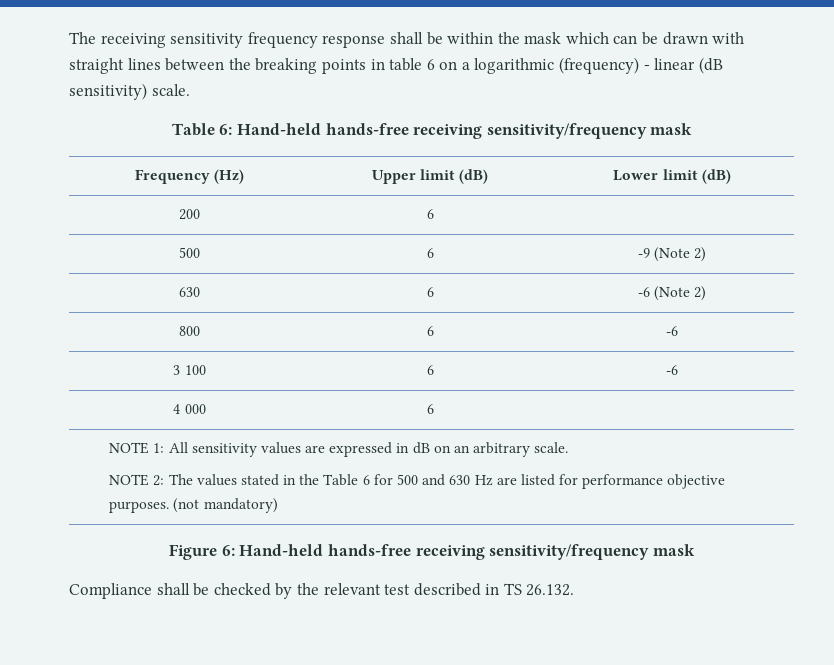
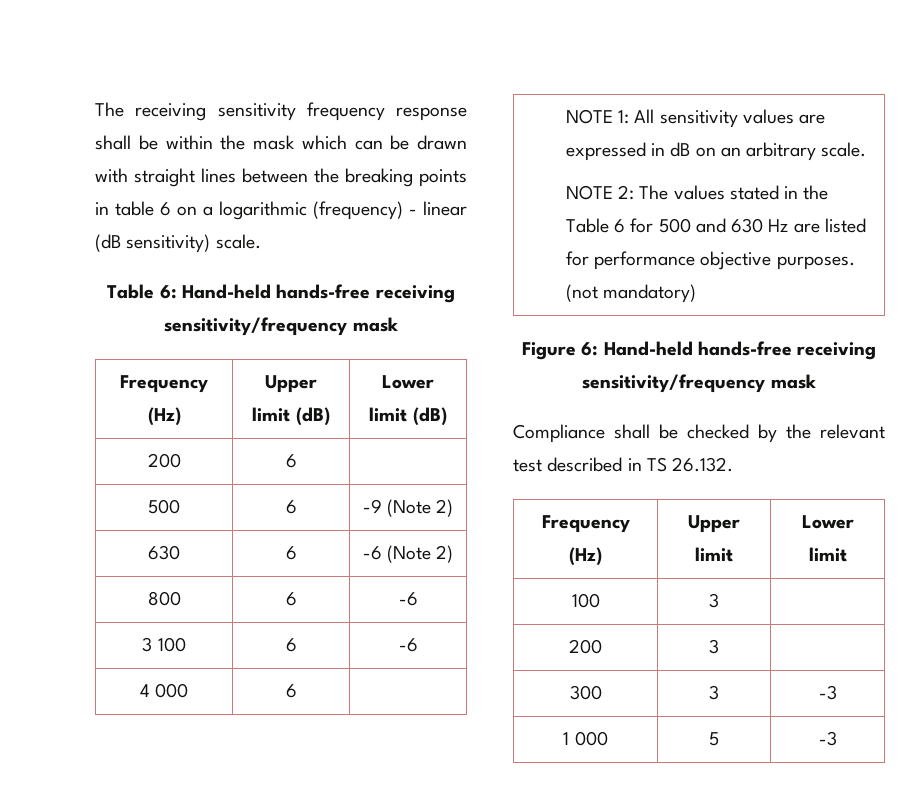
+ Frequency (Hz) | Upper limit | Lower limit
+ 100 | 3 |
+ 200 | 3 |
+ 300 | 3 | -3
+ 1 000 | 5 | -3

